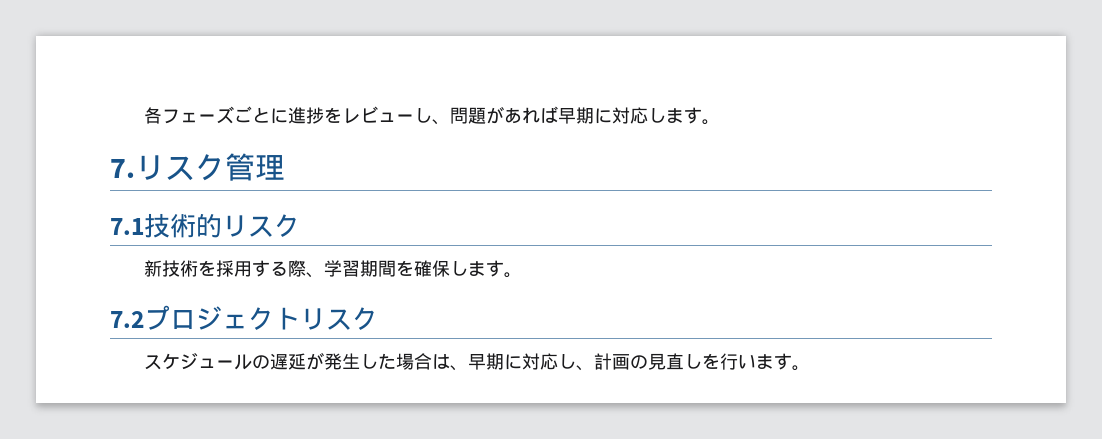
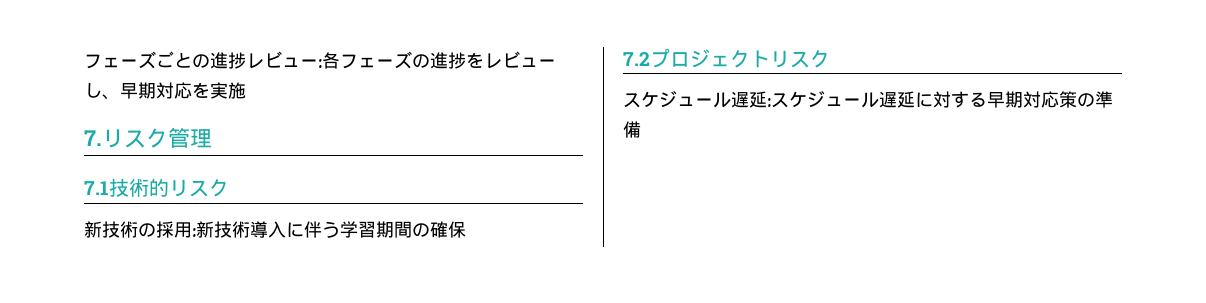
- 各フェーズごとに進捗をレビューし、問題があれば早期に対応します。
+ フェーズごとの進捗レビュー:各フェーズの進捗をレビューし、早期対応を実施
- 新技術を採用する際、学習期間を確保します。
+ 新技術の採用:新技術導入に伴う学習期間の確保
- スケジュールの遅延が発生した場合は、早期に対応し、計画の見直しを行います。
+ スケジュール遅延:スケジュール遅延に対する早期対応策の準備

